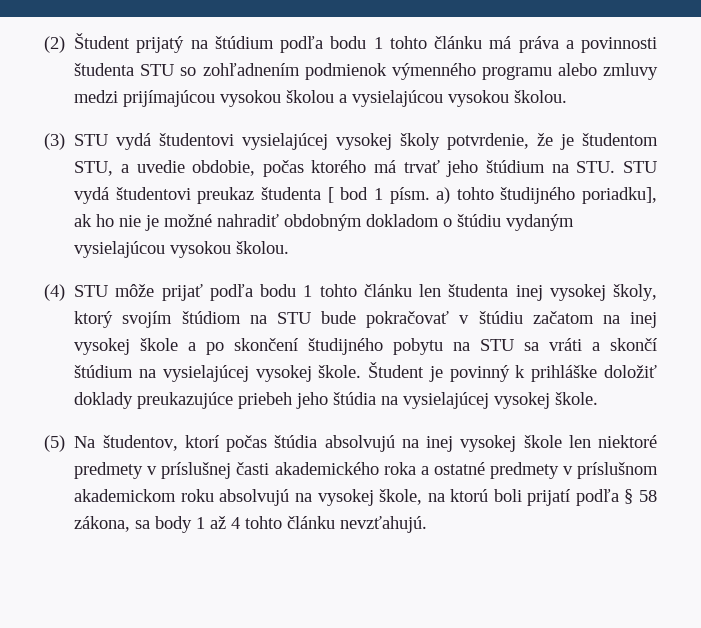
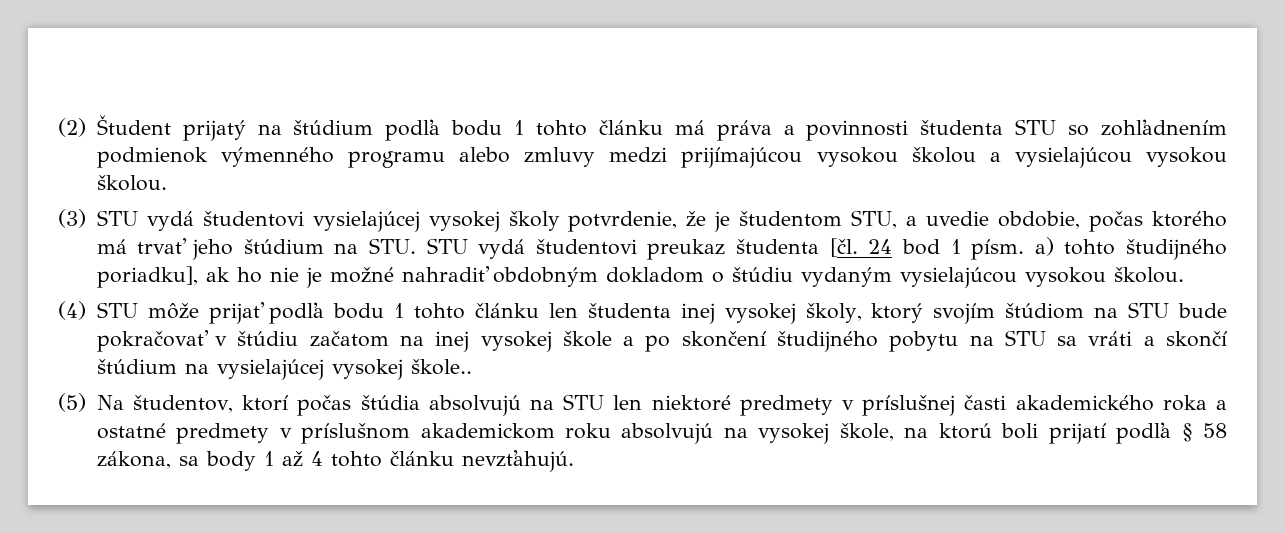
- (3) STU vydá študentovi vysielajúcej vysokej školy potvrdenie, že je študentom STU, a uvedie obdobie, počas ktorého má trvať jeho štúdium na STU. STU vydá študentovi preukaz študenta [ bod 1 písm. a) tohto študijného poriadku], ak ho nie je možné nahradiť obdobným dokladom o štúdiu vydaným vysielajúcou vysokou školou.
+ (3) STU vydá študentovi vysielajúcej vysokej školy potvrdenie, že je študentom STU, a uvedie obdobie, počas ktorého má trvať jeho štúdium na STU. STU vydá študentovi preukaz študenta [čl. 24 bod 1 písm. a) tohto študijného poriadku], ak ho nie je možné nahradiť obdobným dokladom o štúdiu vydaným vysielajúcou vysokou školou.
- (4) STU môže prijať podľa bodu 1 tohto článku len študenta inej vysokej školy, ktorý svojím štúdiom na STU bude pokračovať v štúdiu začatom na inej vysokej škole a po skončení študijného pobytu na STU sa vráti a skončí štúdium na vysielajúcej vysokej škole. Študent je povinný k prihláške doložiť doklady preukazujúce priebeh jeho štúdia na vysielajúcej vysokej škole.
+ (4) STU môže prijať podľa bodu 1 tohto článku len študenta inej vysokej školy, ktorý svojím štúdiom na STU bude pokračovať v štúdiu začatom na inej vysokej škole a po skončení študijného pobytu na STU sa vráti a skončí štúdium na vysielajúcej vysokej škole..
- (5) Na študentov, ktorí počas štúdia absolvujú na inej vysokej škole len niektoré predmety v príslušnej časti akademického roka a ostatné predmety v príslušnom akademickom roku absolvujú na vysokej škole, na ktorú boli prijatí podľa § 58 zákona, sa body 1 až 4 tohto článku nevzťahujú.
+ (5) Na študentov, ktorí počas štúdia absolvujú na STU len niektoré predmety v príslušnej časti akademického roka a ostatné predmety v príslušnom akademickom roku absolvujú na vysokej škole, na ktorú boli prijatí podľa § 58 zákona, sa body 1 až 4 tohto článku nevzťahujú.

